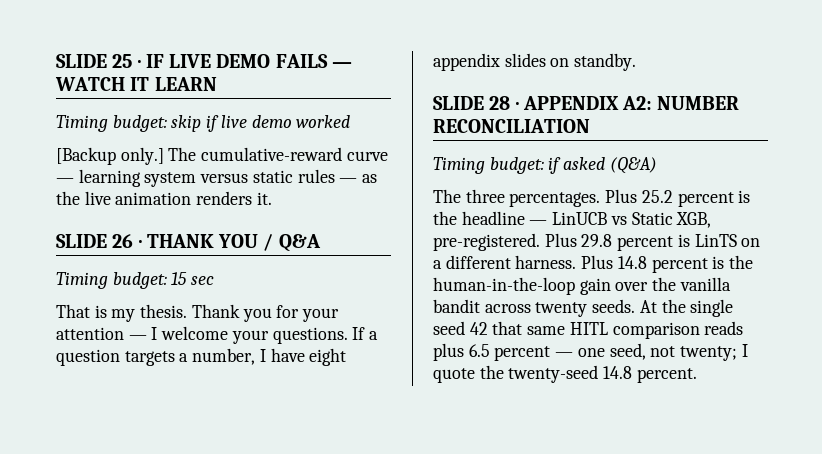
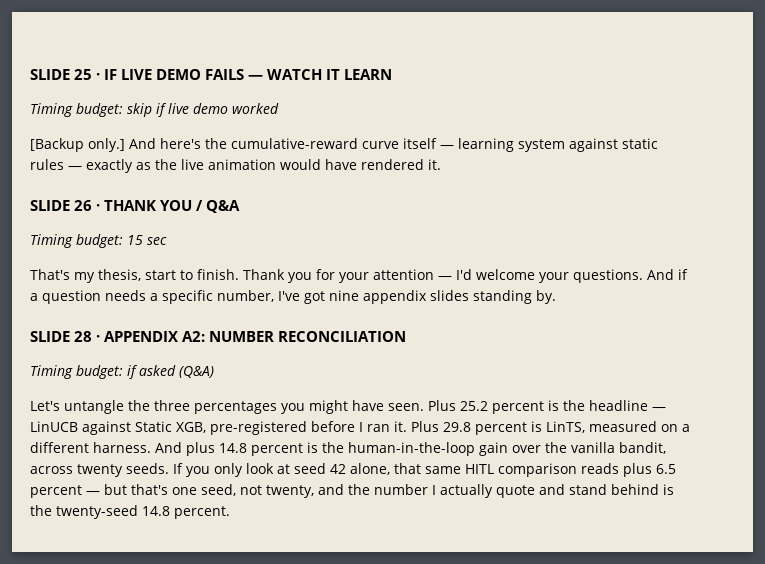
- The cumulative-reward curve — learning system versus static rules — as the live animation renders it.
+ And here's the cumulative-reward curve itself — learning system against static rules — exactly as the live animation would have rendered it.
- That is my thesis.
+ That's my thesis, start to finish.
- Thank you for your attention — I welcome your questions.
+ Thank you for your attention — I'd welcome your questions.
- If a question targets a number, I have eight appendix slides on standby.
+ And if a question needs a specific number, I've got nine appendix slides standing by.
- The three percentages.
+ Let's untangle the three percentages you might have seen.
- Plus 25.2 percent is the headline — LinUCB vs Static XGB, pre-registered.
+ Plus 25.2 percent is the headline — LinUCB against Static XGB, pre-registered before I ran it.
- Plus 29.8 percent is LinTS on a different harness.
+ Plus 29.8 percent is LinTS, measured on a different harness.
- Plus 14.8 percent is the human-in-the-loop gain over the vanilla bandit across twenty seeds.
+ And plus 14.8 percent is the human-in-the-loop gain over the vanilla bandit, across twenty seeds.
- At the single seed 42 that same HITL comparison reads plus 6.5 percent — one seed, not twenty; I quote the twenty-seed 14.8 percent.
+ If you only look at seed 42 alone, that same HITL comparison reads plus 6.5 percent — but that's one seed, not twenty, and the number I actually quote and stand behind is the twenty-seed 14.8 percent.

